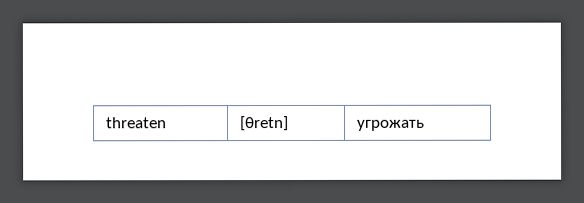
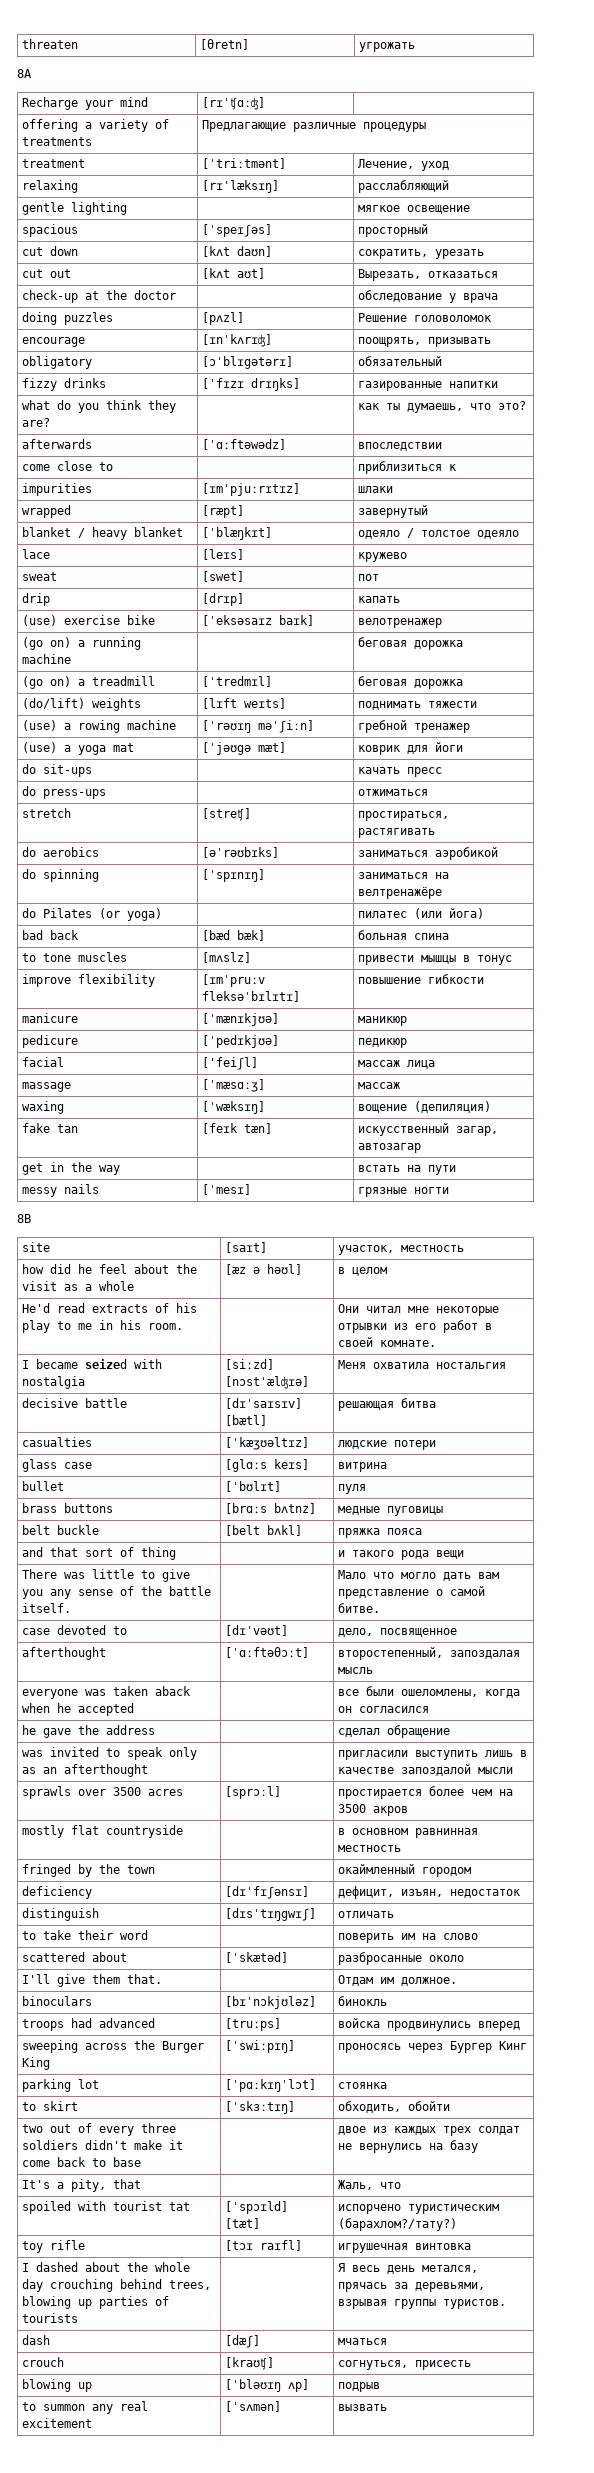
+ 8A
+ Recharge your mind | [rɪˈʧɑːʤ] |
+ offering a variety of treatments | Предлагающие различные процедуры
+ treatment | [ˈtriːtmənt] | Лечение, уход
+ relaxing | [rɪˈlæksɪŋ] | расслабляющий
+ gentle lighting | | мягкое освещение
+ spacious | [ˈspeɪʃəs] | просторный
+ cut down | [kʌt daʊn] | сократить, урезать
+ cut out | [kʌt aʊt] | Вырезать, отказаться
+ check-up at the doctor | | обследование у врача
+ doing puzzles | [pʌzl] | Решение головоломок
+ encourage | [ɪnˈkʌrɪʤ] | поощрять, призывать
+ obligatory | [ɔˈblɪgətərɪ] | обязательный
+ fizzy drinks | [ˈfɪzɪ drɪŋks] | газированные напитки
+ what do you think they are? | | как ты думаешь, что это?
+ afterwards | [ˈɑːftəwədz] | впоследствии
+ come close to | | приблизиться к
+ impurities | [ɪmˈpjuːrɪtɪz] | шлаки
+ wrapped | [ræpt] | завернутый
+ blanket / heavy blanket | [ˈblæŋkɪt] | одеяло / толстое одеяло
+ lace | [leɪs] | кружево
+ sweat | [swet] | пот
+ drip | [drɪp] | капать
+ (use) exercise bike | [ˈeksəsaɪz baɪk] | велотренажер
+ (go on) a running machine | | беговая дорожка
+ (go on) a treadmill | [ˈtredmɪl] | беговая дорожка
+ (do/lift) weights | [lɪft weɪts] | поднимать тяжести
+ (use) a rowing machine | [ˈrəʊɪŋ məˈʃiːn] | гребной тренажер
+ (use) a yoga mat | [ˈjəʊgə mæt] | коврик для йоги
+ do sit-ups | | качать пресс
+ do press-ups | | отжиматься
+ stretch | [streʧ] | простираться, растягивать
+ do aerobics | [əˈrəʊbɪks] | заниматься аэробикой
+ do spinning | [ˈspɪnɪŋ] | заниматься на велтренажёре
+ do Pilates (or yoga) | | пилатес (или йога)
+ bad back | [bæd bæk] | больная спина
+ to tone muscles | [mʌslz] | привести мышцы в тонус
+ improve flexibility | [ɪmˈpruːv fleksəˈbɪlɪtɪ] | повышение гибкости
+ manicure | [ˈmænɪkjʊə] | маникюр
+ pedicure | [ˈpedɪkjʊə] | педикюр
+ facial | ['feiʃl] | массаж лица
+ massage | [ˈmæsɑːʒ] | массаж
+ waxing | [ˈwæksɪŋ] | вощение (депиляция)
+ fake tan | [feɪk tæn] | искусственный загар, автозагар
+ get in the way | | встать на пути
+ messy nails | [ˈmesɪ] | грязные ногти
+ 8B
+ site | [saɪt] | участок, местность
+ how did he feel about the visit as a whole | [æz ə həʊl] | в целом
+ He'd read extracts of his play to me in his room. | | Они читал мне некоторые отрывки из его работ в своей комнате.
+ I became seized with nostalgia | [siːzd] [nɔstˈælʤɪə] | Меня охватила ностальгия
+ decisive battle | [dɪˈsaɪsɪv] [bætl] | решающая битва
+ casualties | [ˈkæʒʊəltɪz] | людские потери
+ glass case | [glɑːs keɪs] | витрина
+ bullet | [ˈbʊlɪt] | пуля
+ brass buttons | [brɑːs bʌtnz] | медные пуговицы
+ belt buckle | [belt bʌkl] | пряжка пояса
+ and that sort of thing | | и такого рода вещи
+ There was little to give you any sense of the battle itself. | | Мало что могло дать вам представление о самой битве.
+ case devoted to | [dɪˈvəʊt] | дело, посвященное
+ afterthought | [ˈɑːftəθɔːt] | второстепенный, запоздалая мысль
+ everyone was taken aback when he accepted | | все были ошеломлены, когда он согласился
+ he gave the address | | сделал обращение
+ was invited to speak only as an afterthought | | пригласили выступить лишь в качестве запоздалой мысли
+ sprawls over 3500 acres | [sprɔːl] | простирается более чем на 3500 акров
+ mostly flat countryside | | в основном равнинная местность
+ fringed by the town | | окаймленный городом
+ deficiency | [dɪˈfɪʃənsɪ] | дефицит, изъян, недостаток
+ distinguish | [dɪsˈtɪŋgwɪʃ] | отличать
+ to take their word | | поверить им на слово
+ scattered about | [ˈskætəd] | разбросанные около
+ I'll give them that. | | Отдам им должное.
+ binoculars | [bɪˈnɔkjʊləz] | бинокль
+ troops had advanced | [truːps] | войска продвинулись вперед
+ sweeping across the Burger King | [ˈswiːpɪŋ] | проносясь через Бургер Кинг
+ parking lot | [ˈpɑːkɪŋˈlɔt] | стоянка
+ to skirt | [ˈskɜːtɪŋ] | обходить, обойти
+ two out of every three soldiers didn't make it come back to base | | двое из каждых трех солдат не вернулись на базу
+ It's a pity, that | | Жаль, что
+ spoiled with tourist tat | [ˈspɔɪld] [tæt] | испорчено туристическим (барахлом?/тату?)
+ toy rifle | [tɔɪ raɪfl] | игрушечная винтовка
+ I dashed about the whole day crouching behind trees, blowing up parties of tourists | | Я весь день метался, прячась за деревьями, взрывая группы туристов.
+ dash | [dæʃ] | мчаться
+ crouch | [kraʊʧ] | согнуться, присесть
+ blowing up | [ˈbləʊɪŋ ʌp] | подрыв
+ to summon any real excitement | [ˈsʌmən] | вызвать

